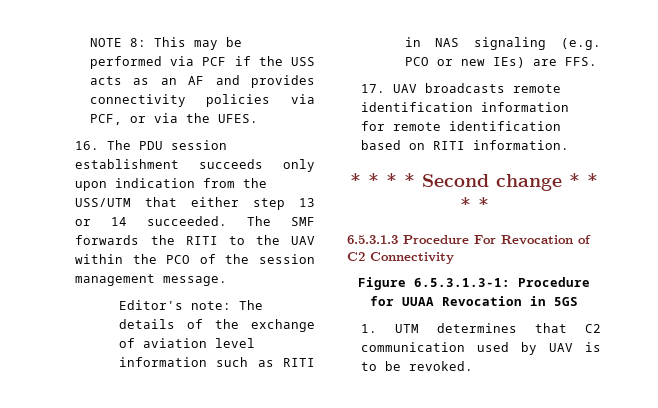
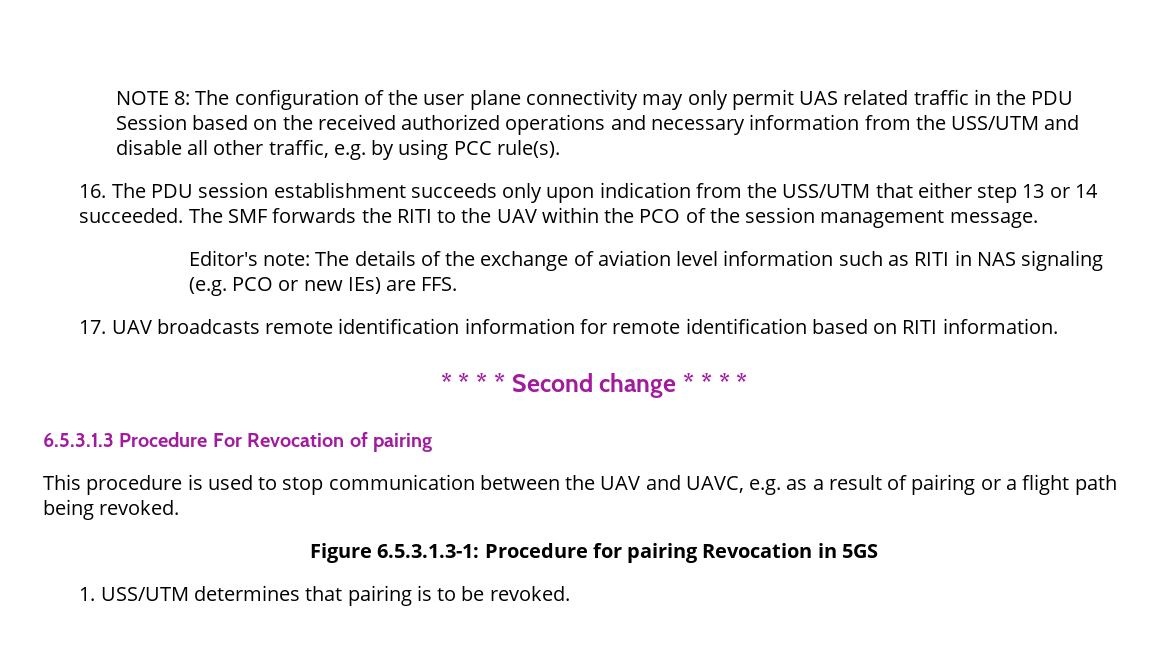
- NOTE 8: This may be performed via PCF if the USS acts as an AF and provides connectivity policies via PCF, or via the UFES.
+ NOTE 8: The configuration of the user plane connectivity may only permit UAS related traffic in the PDU Session based on the received authorized operations and necessary information from the USS/UTM and disable all other traffic, e.g. by using PCC rule(s).
- 6.5.3.1.3 Procedure For Revocation of C2 Connectivity
+ 6.5.3.1.3 Procedure For Revocation of pairing
+ This procedure is used to stop communication between the UAV and UAVC, e.g. as a result of pairing or a flight path being revoked.
- Figure 6.5.3.1.3-1: Procedure for UUAA Revocation in 5GS
+ Figure 6.5.3.1.3-1: Procedure for pairing Revocation in 5GS
- 1. UTM determines that C2 communication used by UAV is to be revoked.
+ 1. USS/UTM determines that pairing is to be revoked.

